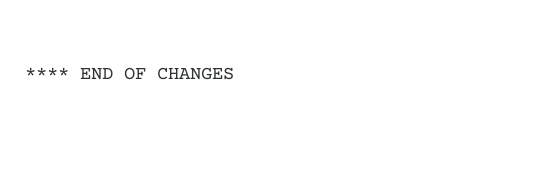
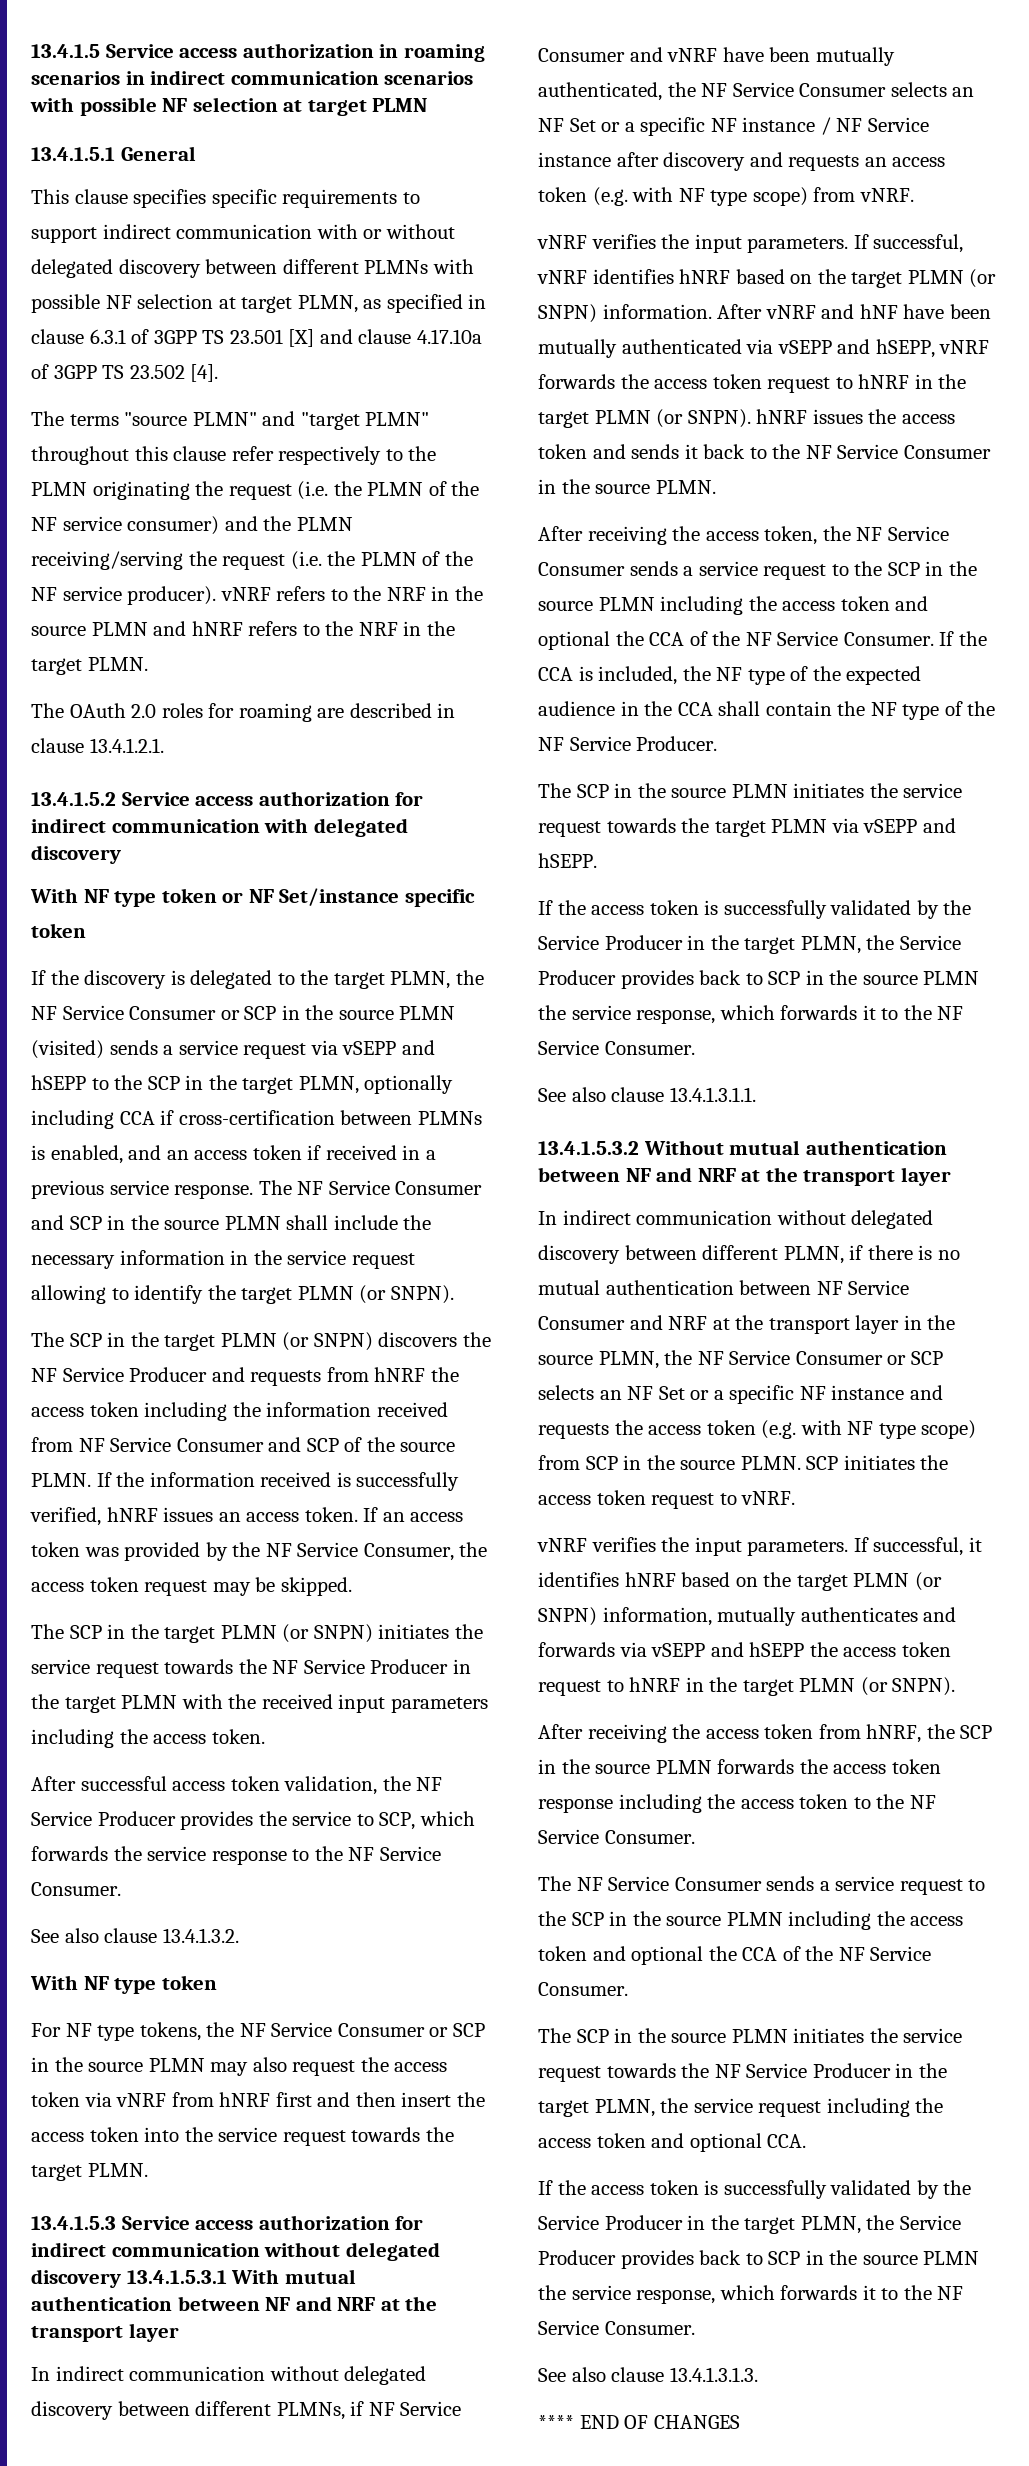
+ 13.4.1.5 Service access authorization in roaming scenarios in indirect communication scenarios with possible NF selection at target PLMN
+ 13.4.1.5.1 General
+ This clause specifies specific requirements to support indirect communication with or without delegated discovery between different PLMNs with possible NF selection at target PLMN, as specified in clause 6.3.1 of 3GPP TS 23.501 [X] and clause 4.17.10a of 3GPP TS 23.502 [4].
+ The terms "source PLMN" and "target PLMN" throughout this clause refer respectively to the PLMN originating the request (i.e. the PLMN of the NF service consumer) and the PLMN receiving/serving the request (i.e. the PLMN of the NF service producer). vNRF refers to the NRF in the source PLMN and hNRF refers to the NRF in the target PLMN.
+ The OAuth 2.0 roles for roaming are described in clause 13.4.1.2.1.
+ 13.4.1.5.2 Service access authorization for indirect communication with delegated discovery
+ With NF type token or NF Set/instance specific token
+ If the discovery is delegated to the target PLMN, the NF Service Consumer or SCP in the source PLMN (visited) sends a service request via vSEPP and hSEPP to the SCP in the target PLMN, optionally including CCA if cross-certification between PLMNs is enabled, and an access token if received in a previous service response. The NF Service Consumer and SCP in the source PLMN shall include the necessary information in the service request allowing to identify the target PLMN (or SNPN).
+ The SCP in the target PLMN (or SNPN) discovers the NF Service Producer and requests from hNRF the access token including the information received from NF Service Consumer and SCP of the source PLMN. If the information received is successfully verified, hNRF issues an access token. If an access token was provided by the NF Service Consumer, the access token request may be skipped.
+ The SCP in the target PLMN (or SNPN) initiates the service request towards the NF Service Producer in the target PLMN with the received input parameters including the access token.
+ After successful access token validation, the NF Service Producer provides the service to SCP, which forwards the service response to the NF Service Consumer.
+ See also clause 13.4.1.3.2.
+ With NF type token
+ For NF type tokens, the NF Service Consumer or SCP in the source PLMN may also request the access token via vNRF from hNRF first and then insert the access token into the service request towards the target PLMN.
+ 13.4.1.5.3 Service access authorization for indirect communication without delegated discovery 13.4.1.5.3.1 With mutual authentication between NF and NRF at the transport layer
+ In indirect communication without delegated discovery between different PLMNs, if NF Service Consumer and vNRF have been mutually authenticated, the NF Service Consumer selects an NF Set or a specific NF instance / NF Service instance after discovery and requests an access token (e.g. with NF type scope) from vNRF.
+ vNRF verifies the input parameters. If successful, vNRF identifies hNRF based on the target PLMN (or SNPN) information. After vNRF and hNF have been mutually authenticated via vSEPP and hSEPP, vNRF forwards the access token request to hNRF in the target PLMN (or SNPN). hNRF issues the access token and sends it back to the NF Service Consumer in the source PLMN.
+ After receiving the access token, the NF Service Consumer sends a service request to the SCP in the source PLMN including the access token and optional the CCA of the NF Service Consumer. If the CCA is included, the NF type of the expected audience in the CCA shall contain the NF type of the NF Service Producer.
+ The SCP in the source PLMN initiates the service request towards the target PLMN via vSEPP and hSEPP.
+ If the access token is successfully validated by the Service Producer in the target PLMN, the Service Producer provides back to SCP in the source PLMN the service response, which forwards it to the NF Service Consumer.
+ See also clause 13.4.1.3.1.1.
+ 13.4.1.5.3.2 Without mutual authentication between NF and NRF at the transport layer
+ In indirect communication without delegated discovery between different PLMN, if there is no mutual authentication between NF Service Consumer and NRF at the transport layer in the source PLMN, the NF Service Consumer or SCP selects an NF Set or a specific NF instance and requests the access token (e.g. with NF type scope) from SCP in the source PLMN. SCP initiates the access token request to vNRF.
+ vNRF verifies the input parameters. If successful, it identifies hNRF based on the target PLMN (or SNPN) information, mutually authenticates and forwards via vSEPP and hSEPP the access token request to hNRF in the target PLMN (or SNPN).
+ After receiving the access token from hNRF, the SCP in the source PLMN forwards the access token response including the access token to the NF Service Consumer.
+ The NF Service Consumer sends a service request to the SCP in the source PLMN including the access token and optional the CCA of the NF Service Consumer.
+ The SCP in the source PLMN initiates the service request towards the NF Service Producer in the target PLMN, the service request including the access token and optional CCA.
+ If the access token is successfully validated by the Service Producer in the target PLMN, the Service Producer provides back to SCP in the source PLMN the service response, which forwards it to the NF Service Consumer.
+ See also clause 13.4.1.3.1.3.

